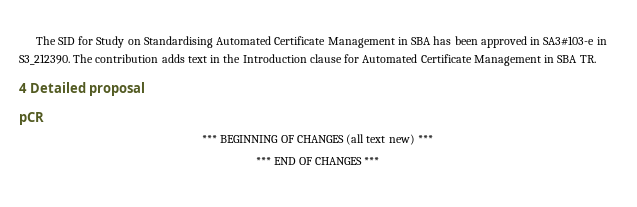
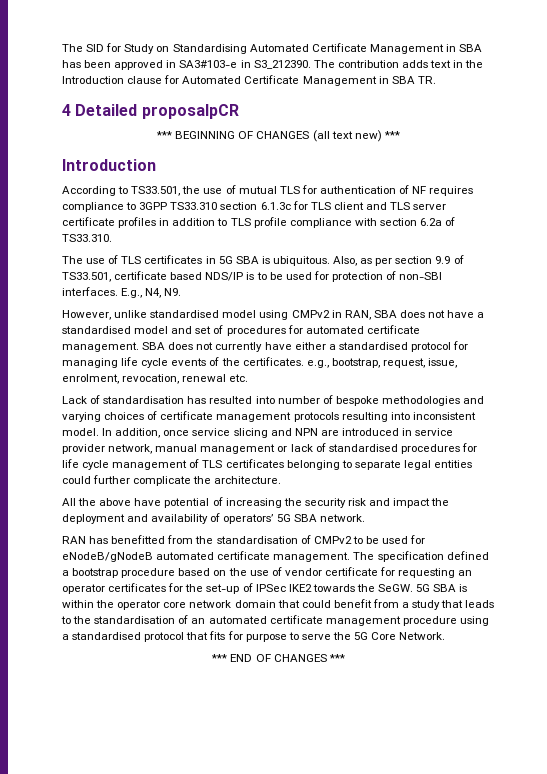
- 4 Detailed proposal
- pCR
+ 4 Detailed proposalpCR
  *** BEGINNING OF CHANGES (all text new) ***
+ Introduction
+ According to TS33.501, the use of mutual TLS for authentication of NF requires compliance to 3GPP TS33.310 section 6.1.3c for TLS client and TLS server certificate profiles in addition to TLS profile compliance with section 6.2a of TS33.310.
+ The use of TLS certificates in 5G SBA is ubiquitous. Also, as per section 9.9 of TS33.501, certificate based NDS/IP is to be used for protection of non-SBI interfaces. E.g., N4, N9.
+ However, unlike standardised model using CMPv2 in RAN, SBA does not have a standardised model and set of procedures for automated certificate management. SBA does not currently have either a standardised protocol for managing life cycle events of the certificates. e.g., bootstrap, request, issue, enrolment, revocation, renewal etc.
+ Lack of standardisation has resulted into number of bespoke methodologies and varying choices of certificate management protocols resulting into inconsistent model. In addition, once service slicing and NPN are introduced in service provider network, manual management or lack of standardised procedures for life cycle management of TLS certificates belonging to separate legal entities could further complicate the architecture.
+ All the above have potential of increasing the security risk and impact the deployment and availability of operators’ 5G SBA network.
+ RAN has benefitted from the standardisation of CMPv2 to be used for eNodeB/gNodeB automated certificate management. The specification defined a bootstrap procedure based on the use of vendor certificate for requesting an operator certificates for the set-up of IPSec IKE2 towards the SeGW. 5G SBA is within the operator core network domain that could benefit from a study that leads to the standardisation of an automated certificate management procedure using a standardised protocol that fits for purpose to serve the 5G Core Network.

